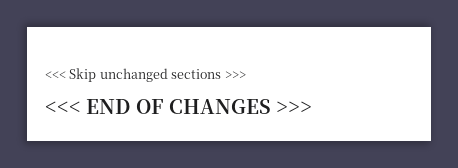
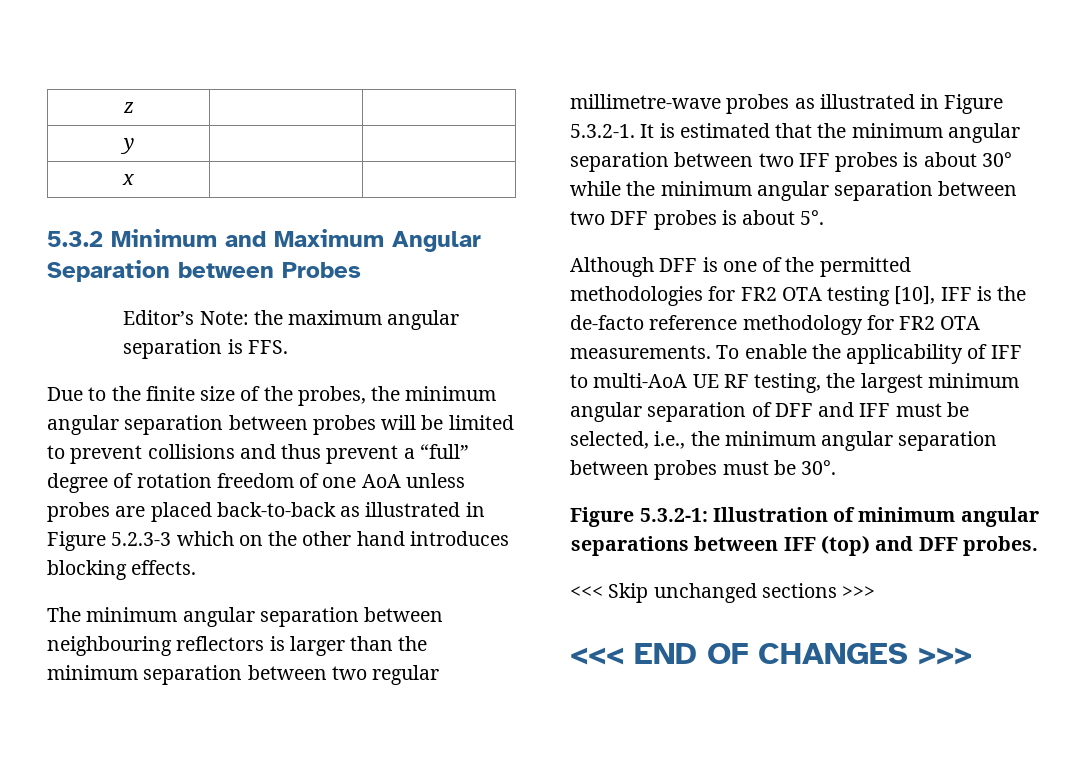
+ z | |
+ y | |
+ x | |
+ 5.3.2 Minimum and Maximum Angular Separation between Probes
+ Editor’s Note: the maximum angular separation is FFS.
+ Due to the finite size of the probes, the minimum angular separation between probes will be limited to prevent collisions and thus prevent a “full” degree of rotation freedom of one AoA unless probes are placed back-to-back as illustrated in Figure 5.2.3-3 which on the other hand introduces blocking effects.
+ The minimum angular separation between neighbouring reflectors is larger than the minimum separation between two regular millimetre-wave probes as illustrated in Figure 5.3.2-1. It is estimated that the minimum angular separation between two IFF probes is about 30° while the minimum angular separation between two DFF probes is about 5°.
+ Although DFF is one of the permitted methodologies for FR2 OTA testing [10], IFF is the de-facto reference methodology for FR2 OTA measurements. To enable the applicability of IFF to multi-AoA UE RF testing, the largest minimum angular separation of DFF and IFF must be selected, i.e., the minimum angular separation between probes must be 30°.
+ Figure 5.3.2-1: Illustration of minimum angular separations between IFF (top) and DFF probes.

